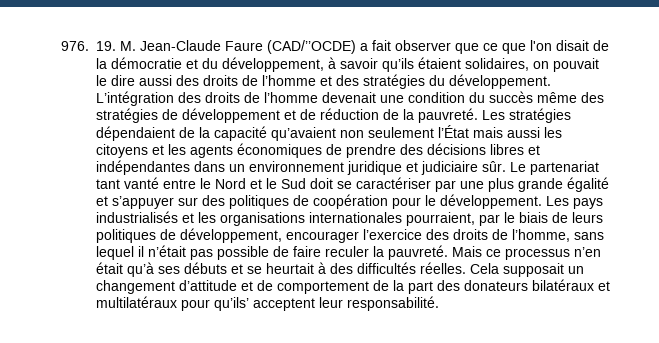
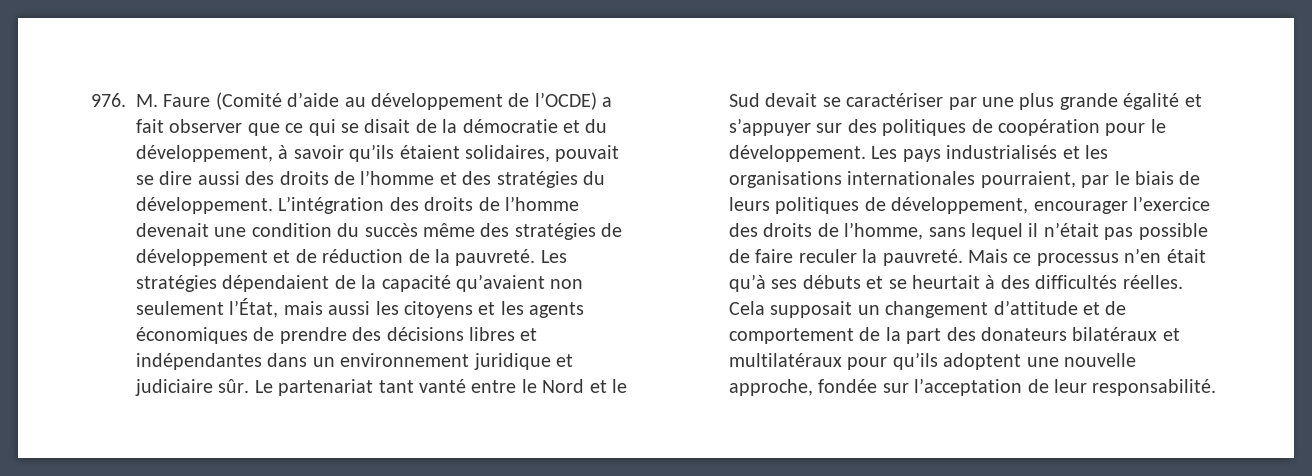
- 976. 19. M. Jean-Claude Faure (CAD/’’OCDE) a fait observer que ce que l'on disait de la démocratie et du développement, à savoir qu’ils étaient solidaires, on pouvait le dire aussi des droits de l’homme et des stratégies du développement.
+ 976. M. Faure (Comité d’aide au développement de l’OCDE) a fait observer que ce qui se disait de la démocratie et du développement, à savoir qu’ils étaient solidaires, pouvait se dire aussi des droits de l’homme et des stratégies du développement.
- Les stratégies dépendaient de la capacité qu’avaient non seulement l’État mais aussi les citoyens et les agents économiques de prendre des décisions libres et indépendantes dans un environnement juridique et judiciaire sûr.
+ Les stratégies dépendaient de la capacité qu’avaient non seulement l’État, mais aussi les citoyens et les agents économiques de prendre des décisions libres et indépendantes dans un environnement juridique et judiciaire sûr.
- Le partenariat tant vanté entre le Nord et le Sud doit se caractériser par une plus grande égalité et s’appuyer sur des politiques de coopération pour le développement.
+ Le partenariat tant vanté entre le Nord et le Sud devait se caractériser par une plus grande égalité et s’appuyer sur des politiques de coopération pour le développement.
- Cela supposait un changement d’attitude et de comportement de la part des donateurs bilatéraux et multilatéraux pour qu’ils’ acceptent leur responsabilité.
+ Cela supposait un changement d’attitude et de comportement de la part des donateurs bilatéraux et multilatéraux pour qu’ils adoptent une nouvelle approche, fondée sur l’acceptation de leur responsabilité.

